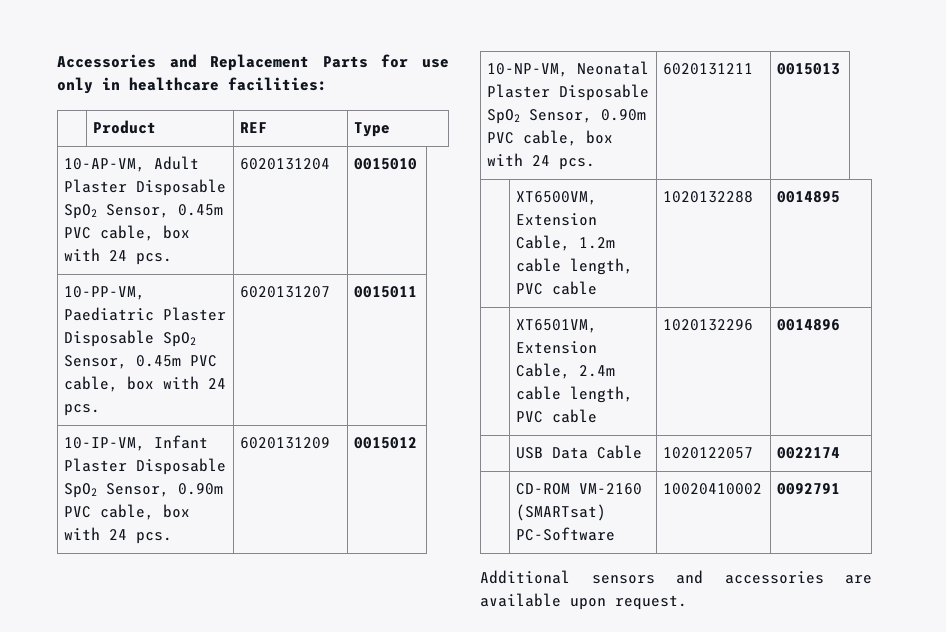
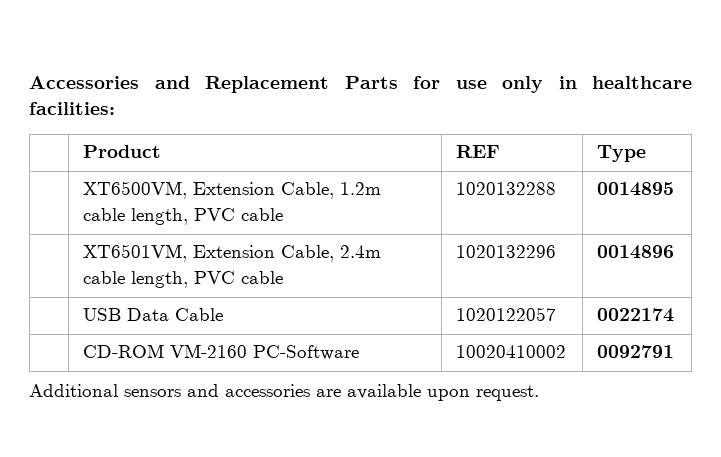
- 10-AP-VM, Adult Plaster Disposable SpO2 Sensor, 0.45m PVC cable, box with 24 pcs. | 6020131204 | 0015010
- 10-PP-VM, Paediatric Plaster Disposable SpO2 Sensor, 0.45m PVC cable, box with 24 pcs. | 6020131207 | 0015011
- 10-IP-VM, Infant Plaster Disposable SpO2 Sensor, 0.90m PVC cable, box with 24 pcs. | 6020131209 | 0015012
- 10-NP-VM, Neonatal Plaster Disposable SpO2 Sensor, 0.90m PVC cable, box with 24 pcs. | 6020131211 | 0015013
- | CD-ROM VM-2160 (SMARTsat) PC-Software | 10020410002 | 0092791
+ | CD-ROM VM-2160 PC-Software | 10020410002 | 0092791

